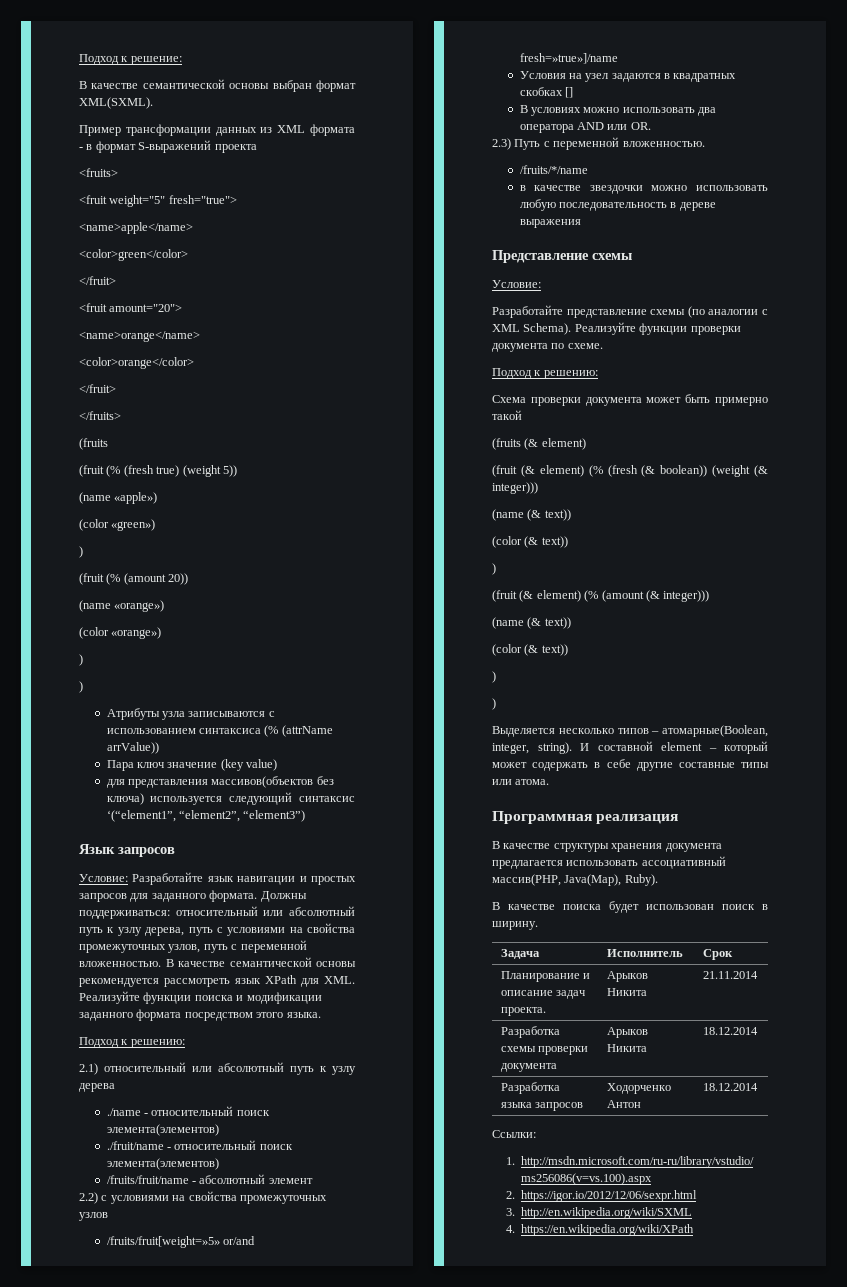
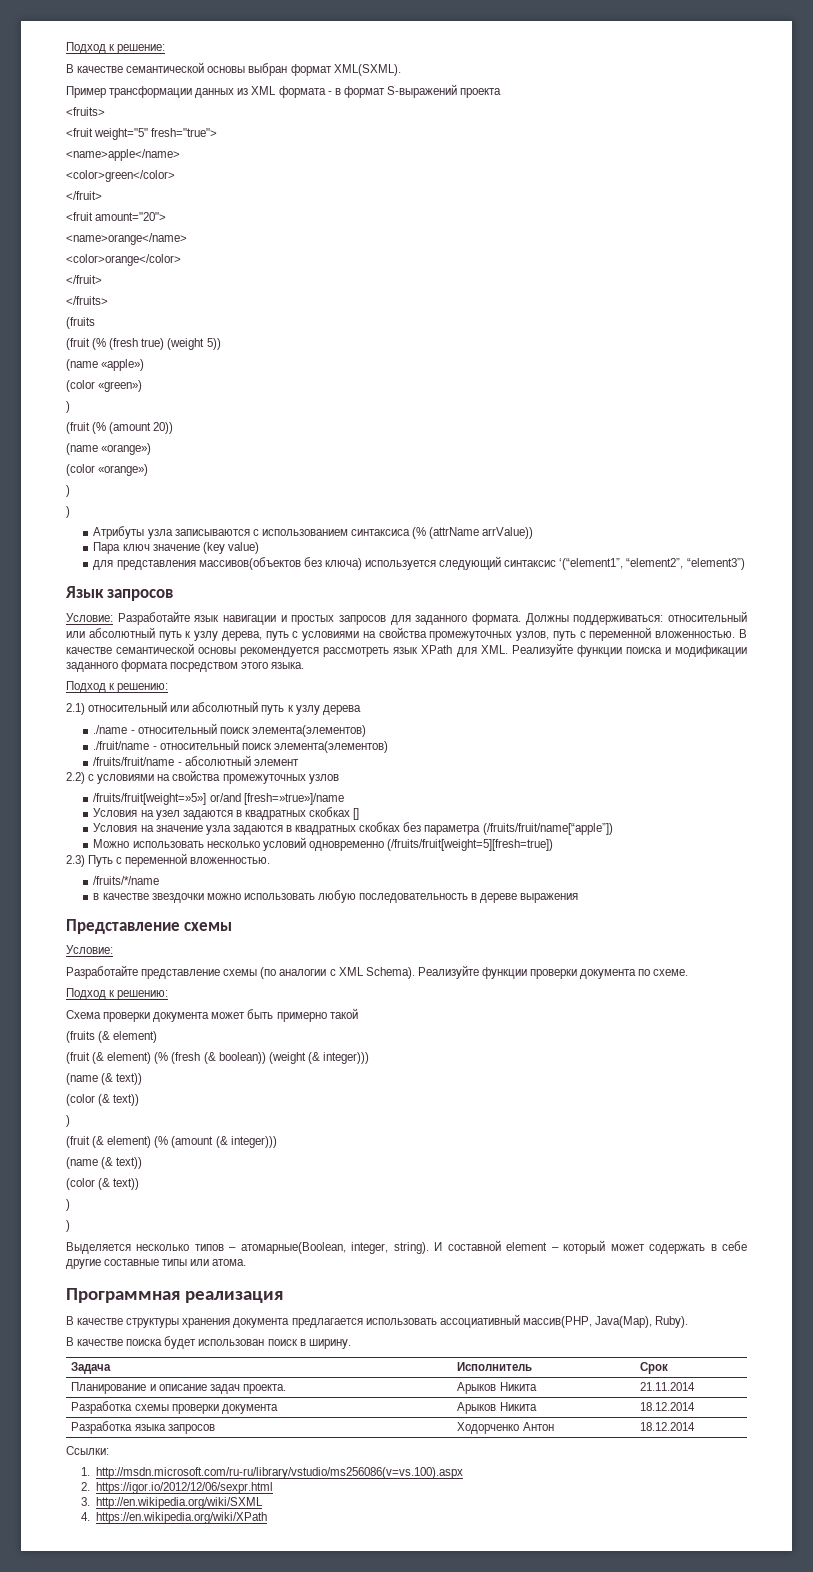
- /fruits/fruit[weight=»5» or/and fresh=»true»]/name
+ /fruits/fruit[weight=»5»] or/and [fresh=»true»]/name
- В условиях можно использовать два оператора AND или OR.
+ Условия на значение узла задаются в квадратных скобках без параметра (/fruits/fruit/name[“apple”])
+ Можно использовать несколько условий одновременно (/fruits/fruit[weight=5][fresh=true])

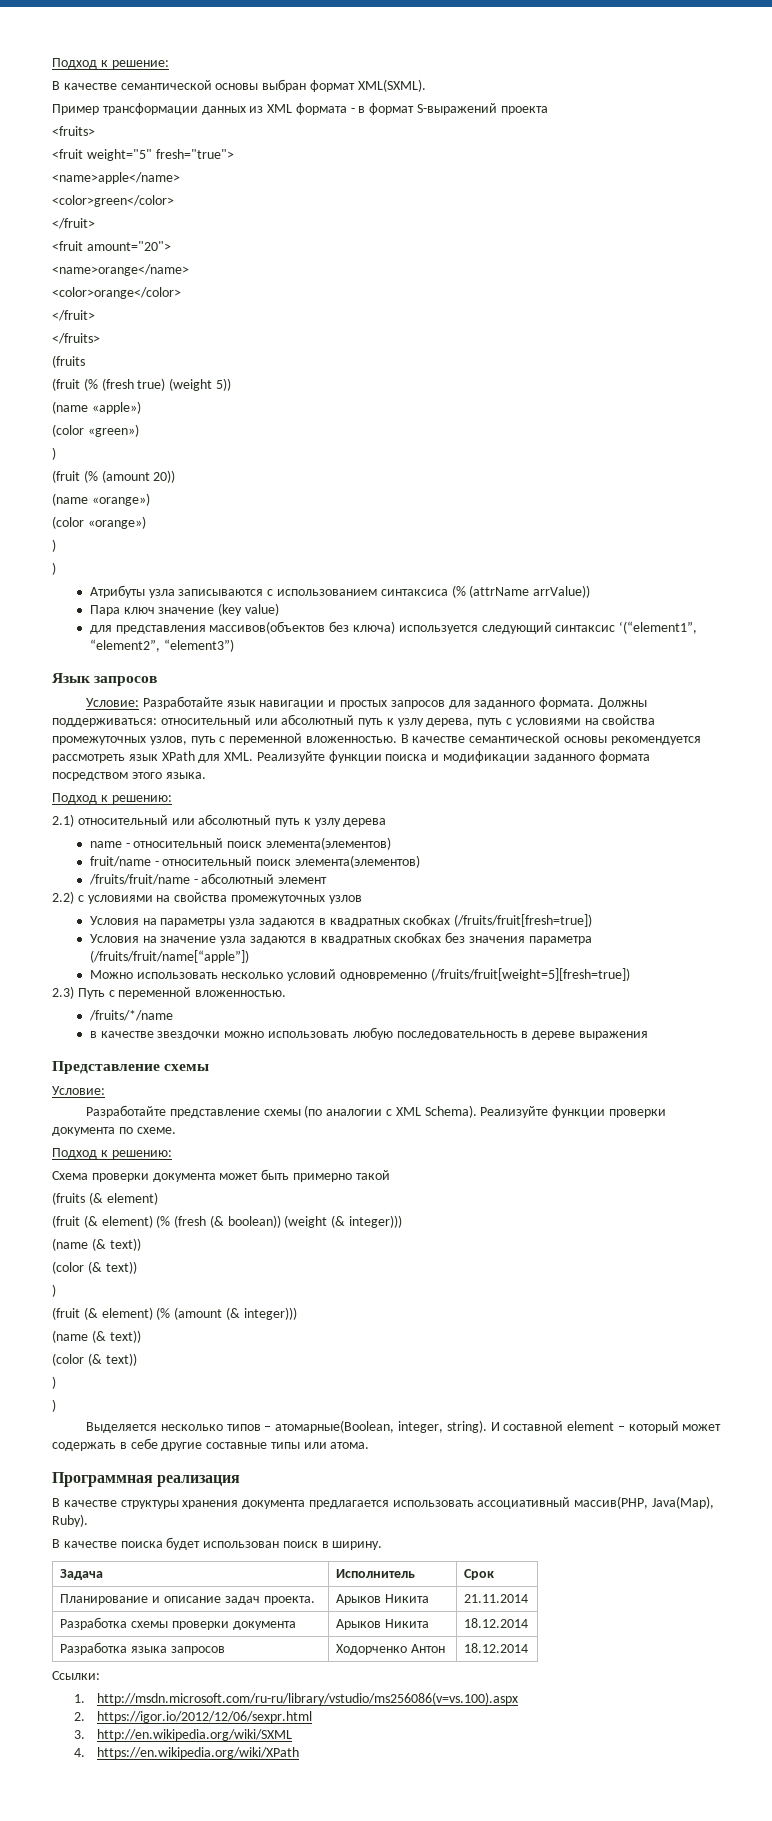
- ./name - относительный поиск элемента(элементов)
- ./fruit/name - относительный поиск элемента(элементов)
+ name - относительный поиск элемента(элементов)
+ fruit/name - относительный поиск элемента(элементов)
- /fruits/fruit[weight=»5»] or/and [fresh=»true»]/name
- Условия на узел задаются в квадратных скобках []
+ Условия на параметры узла задаются в квадратных скобках (/fruits/fruit[fresh=true])
- Условия на значение узла задаются в квадратных скобках без параметра (/fruits/fruit/name[“apple”])
+ Условия на значение узла задаются в квадратных скобках без значения параметра (/fruits/fruit/name[“apple”])

